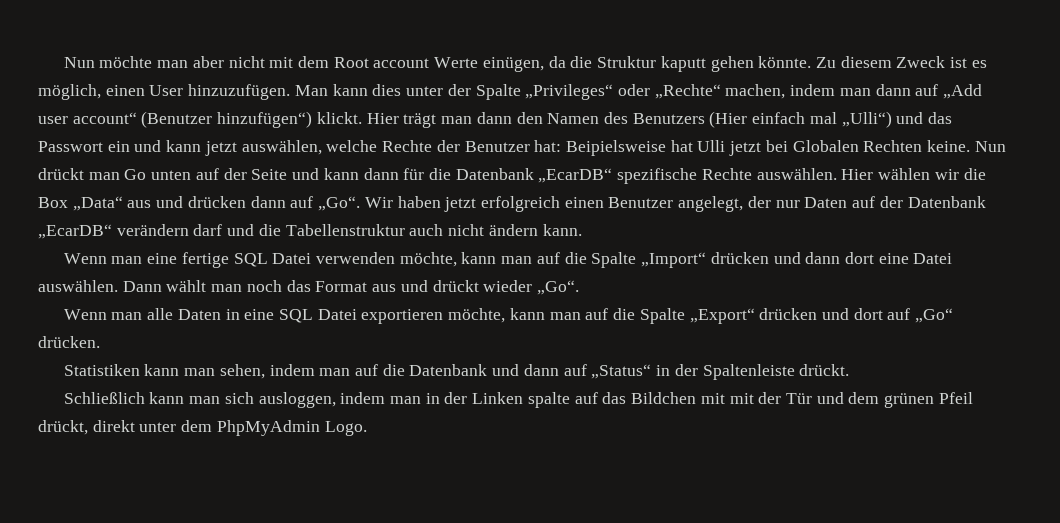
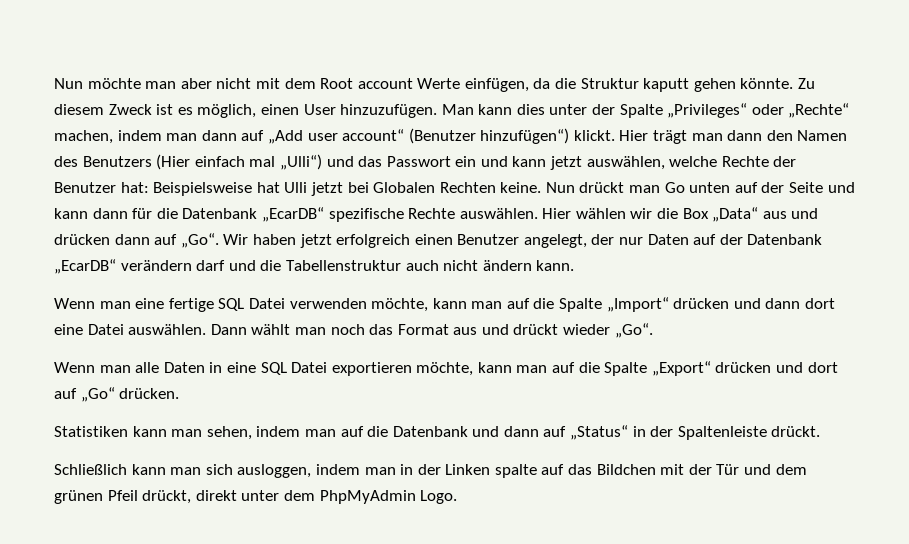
- Nun möchte man aber nicht mit dem Root account Werte einügen, da die Struktur kaputt gehen könnte.
+ Nun möchte man aber nicht mit dem Root account Werte einfügen, da die Struktur kaputt gehen könnte.
- Hier trägt man dann den Namen des Benutzers (Hier einfach mal „Ulli“) und das Passwort ein und kann jetzt auswählen, welche Rechte der Benutzer hat: Beipielsweise hat Ulli jetzt bei Globalen Rechten keine.
+ Hier trägt man dann den Namen des Benutzers (Hier einfach mal „Ulli“) und das Passwort ein und kann jetzt auswählen, welche Rechte der Benutzer hat: Beispielsweise hat Ulli jetzt bei Globalen Rechten keine.
- Schließlich kann man sich ausloggen, indem man in der Linken spalte auf das Bildchen mit mit der Tür und dem grünen Pfeil drückt, direkt unter dem PhpMyAdmin Logo.
+ Schließlich kann man sich ausloggen, indem man in der Linken spalte auf das Bildchen mit der Tür und dem grünen Pfeil drückt, direkt unter dem PhpMyAdmin Logo.

